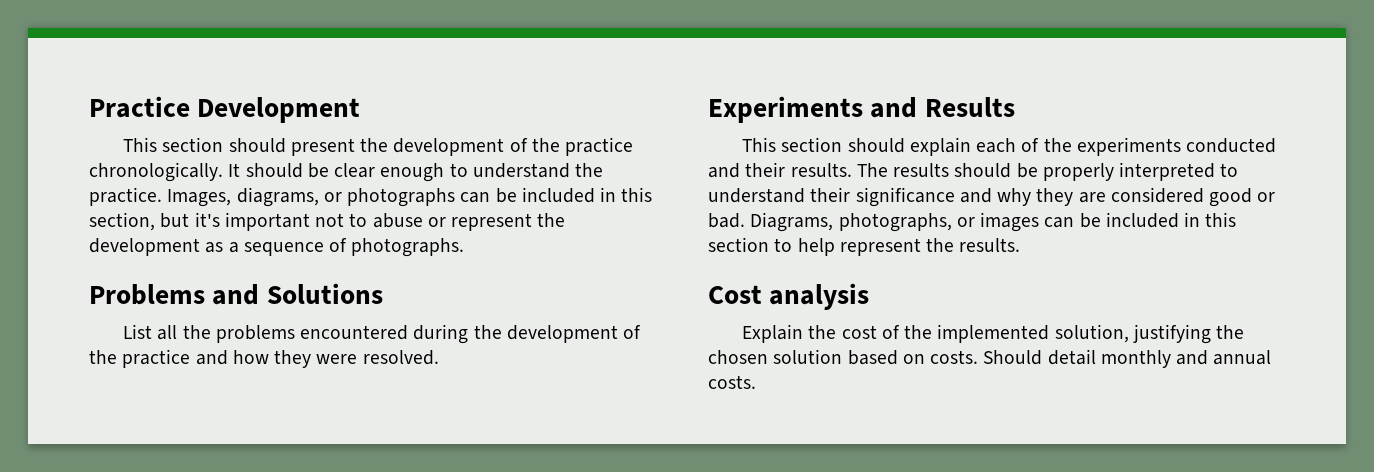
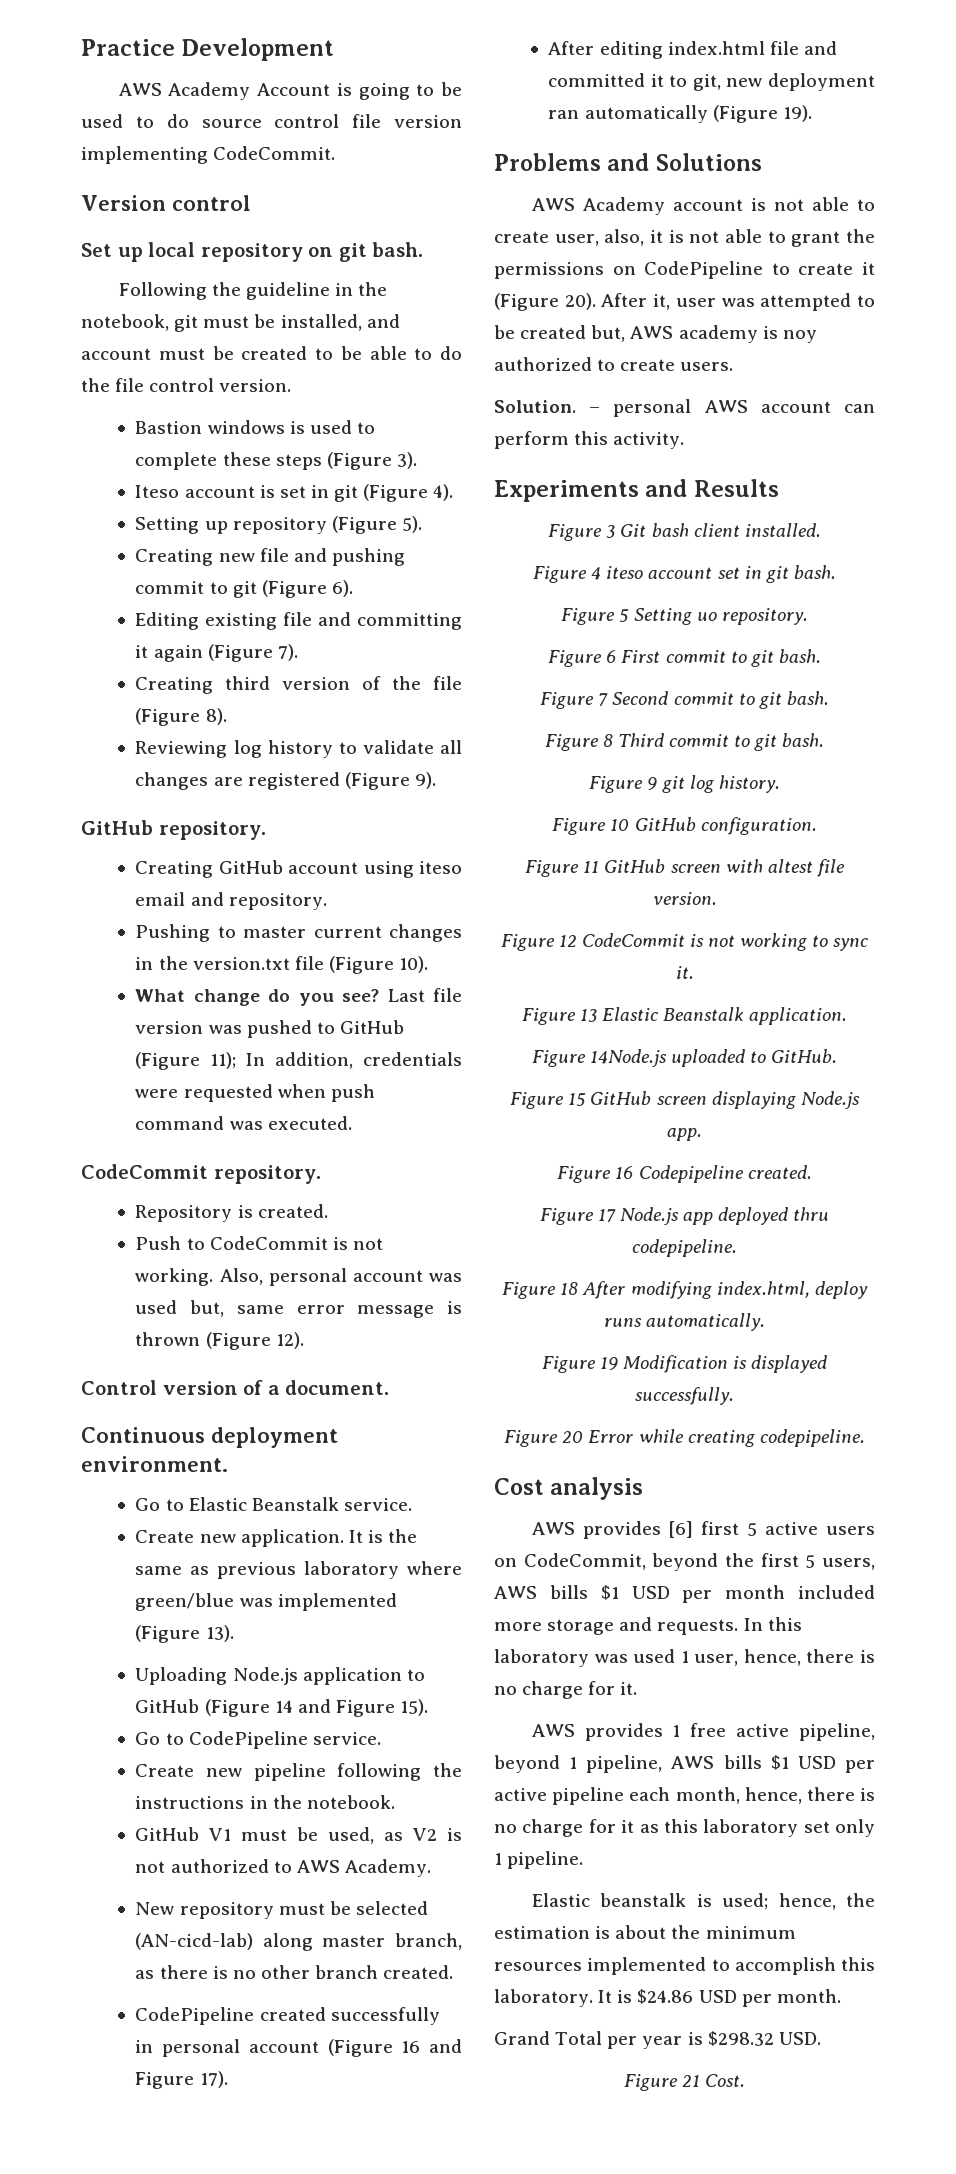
- This section should present the development of the practice chronologically. It should be clear enough to understand the practice. Images, diagrams, or photographs can be included in this section, but it's important not to abuse or represent the development as a sequence of photographs.
+ AWS Academy Account is going to be used to do source control file version implementing CodeCommit.
+ Version control
+ Set up local repository on git bash.
+ Following the guideline in the notebook, git must be installed, and account must be created to be able to do the file control version.
+ Bastion windows is used to complete these steps (Figure 3).
+ Iteso account is set in git (Figure 4).
+ Setting up repository (Figure 5).
+ Creating new file and pushing commit to git (Figure 6).
+ Editing existing file and committing it again (Figure 7).
+ Creating third version of the file (Figure 8).
+ Reviewing log history to validate all changes are registered (Figure 9).
+ GitHub repository.
+ Creating GitHub account using iteso email and repository.
+ Pushing to master current changes in the version.txt file (Figure 10).
+ What change do you see? Last file version was pushed to GitHub (Figure 11); In addition, credentials were requested when push command was executed.
+ CodeCommit repository.
+ Repository is created.
+ Push to CodeCommit is not working. Also, personal account was used but, same error message is thrown (Figure 12).
+ Control version of a document.
+ Continuous deployment environment.
+ Go to Elastic Beanstalk service.
+ Create new application. It is the same as previous laboratory where green/blue was implemented (Figure 13).
+ Uploading Node.js application to GitHub (Figure 14 and Figure 15).
+ Go to CodePipeline service.
+ Create new pipeline following the instructions in the notebook.
+ GitHub V1 must be used, as V2 is not authorized to AWS Academy.
+ New repository must be selected (AN-cicd-lab) along master branch, as there is no other branch created.
+ CodePipeline created successfully in personal account (Figure 16 and Figure 17).
+ After editing index.html file and committed it to git, new deployment ran automatically (Figure 19).
  Problems and Solutions
- List all the problems encountered during the development of the practice and how they were resolved.
+ AWS Academy account is not able to create user, also, it is not able to grant the permissions on CodePipeline to create it (Figure 20). After it, user was attempted to be created but, AWS academy is noy authorized to create users.
+ Solution. – personal AWS account can perform this activity.
  Experiments and Results
- This section should explain each of the experiments conducted and their results. The results should be properly interpreted to understand their significance and why they are considered good or bad. Diagrams, photographs, or images can be included in this section to help represent the results.
+ Figure 3 Git bash client installed.
+ Figure 4 iteso account set in git bash.
+ Figure 5 Setting uo repository.
+ Figure 6 First commit to git bash.
+ Figure 7 Second commit to git bash.
+ Figure 8 Third commit to git bash.
+ Figure 9 git log history.
+ Figure 10 GitHub configuration.
+ Figure 11 GitHub screen with altest file version.
+ Figure 12 CodeCommit is not working to sync it.
+ Figure 13 Elastic Beanstalk application.
+ Figure 14Node.js uploaded to GitHub.
+ Figure 15 GitHub screen displaying Node.js app.
+ Figure 16 Codepipeline created.
+ Figure 17 Node.js app deployed thru codepipeline.
+ Figure 18 After modifying index.html, deploy runs automatically.
+ Figure 19 Modification is displayed successfully.
+ Figure 20 Error while creating codepipeline.
  Cost analysis
- Explain the cost of the implemented solution, justifying the chosen solution based on costs. Should detail monthly and annual costs.
+ AWS provides [6] first 5 active users on CodeCommit, beyond the first 5 users, AWS bills $1 USD per month included more storage and requests. In this laboratory was used 1 user, hence, there is no charge for it.
+ AWS provides 1 free active pipeline, beyond 1 pipeline, AWS bills $1 USD per active pipeline each month, hence, there is no charge for it as this laboratory set only 1 pipeline.
+ Elastic beanstalk is used; hence, the estimation is about the minimum resources implemented to accomplish this laboratory. It is $24.86 USD per month.
+ Grand Total per year is $298.32 USD.
+ Figure 21 Cost.

